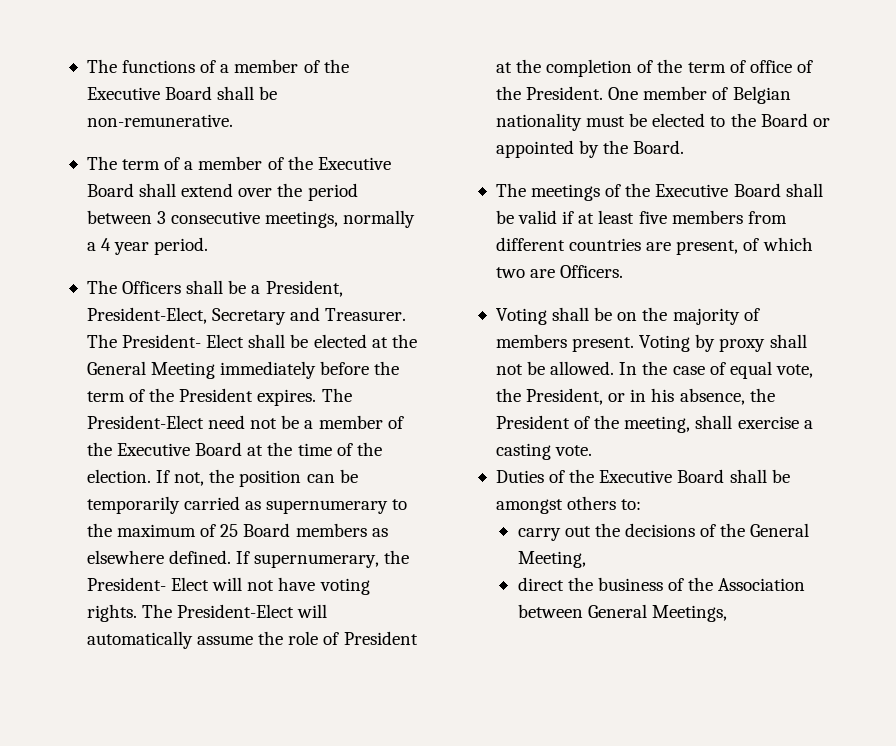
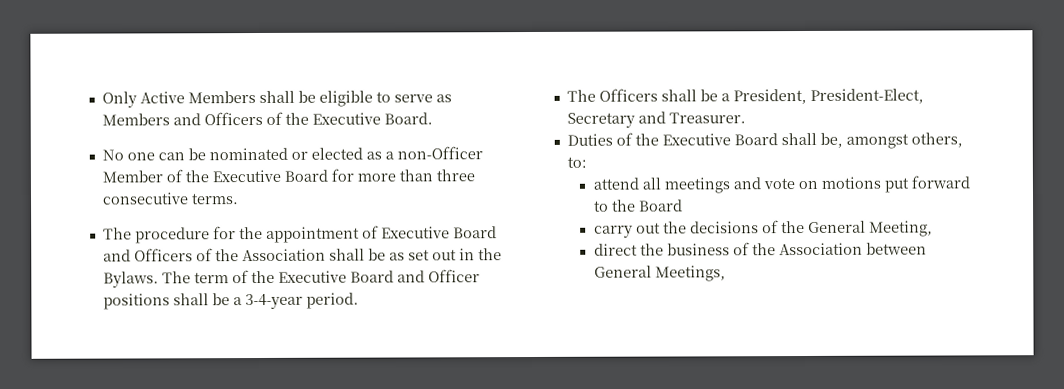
- The functions of a member of the Executive Board shall be non-remunerative.
- The term of a member of the Executive Board shall extend over the period between 3 consecutive meetings, normally a 4 year period.
+ Only Active Members shall be eligible to serve as Members and Officers of the Executive Board.
+ No one can be nominated or elected as a non-Officer Member of the Executive Board for more than three consecutive terms.
+ The procedure for the appointment of Executive Board and Officers of the Association shall be as set out in the Bylaws. The term of the Executive Board and Officer positions shall be a 3-4-year period.
- The President- Elect shall be elected at the General Meeting immediately before the term of the President expires. The President-Elect need not be a member of the Executive Board at the time of the election. If not, the position can be temporarily carried as supernumerary to the maximum of 25 Board members as elsewhere defined. If supernumerary, the President- Elect will not have voting rights. The President-Elect will automatically assume the role of President at the completion of the term of office of the President. One member of Belgian nationality must be elected to the Board or appointed by the Board.
- The meetings of the Executive Board shall be valid if at least five members from different countries are present, of which two are Officers.
- Voting shall be on the majority of members present. Voting by proxy shall not be allowed. In the case of equal vote, the President, or in his absence, the President of the meeting, shall exercise a casting vote.
- Duties of the Executive Board shall be amongst others to:
+ Duties of the Executive Board shall be, amongst others, to:
+ attend all meetings and vote on motions put forward to the Board

